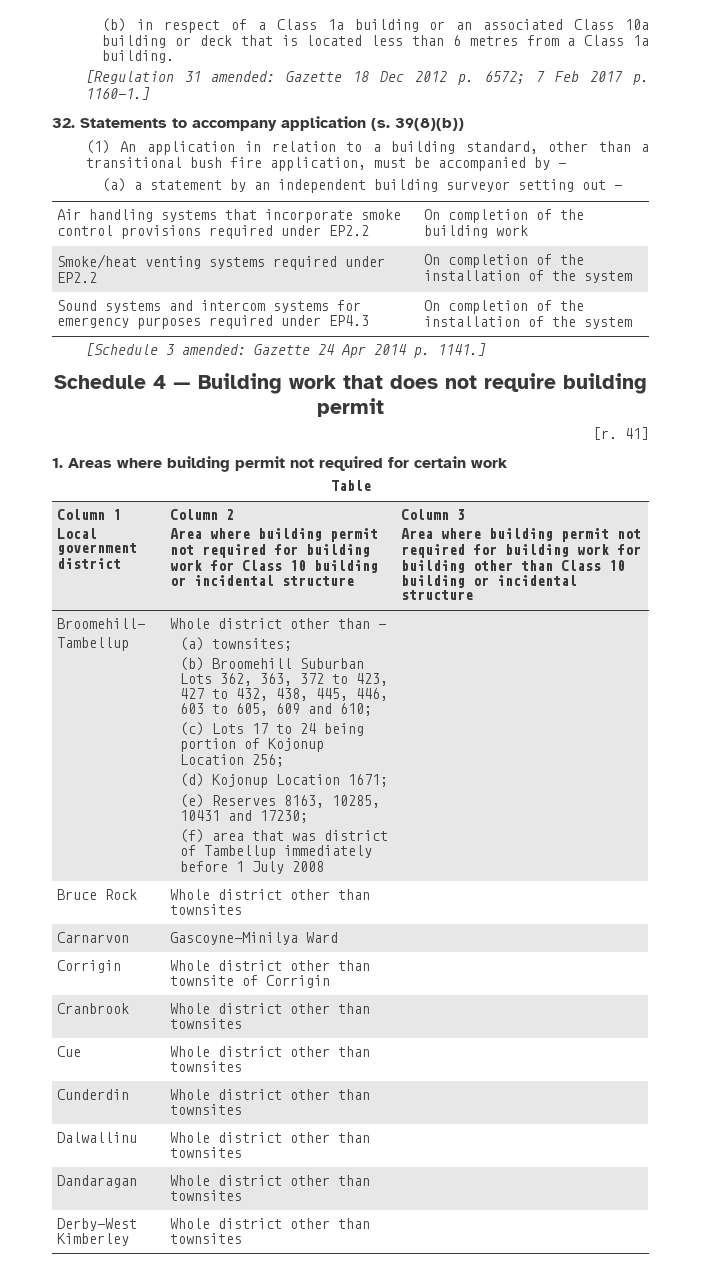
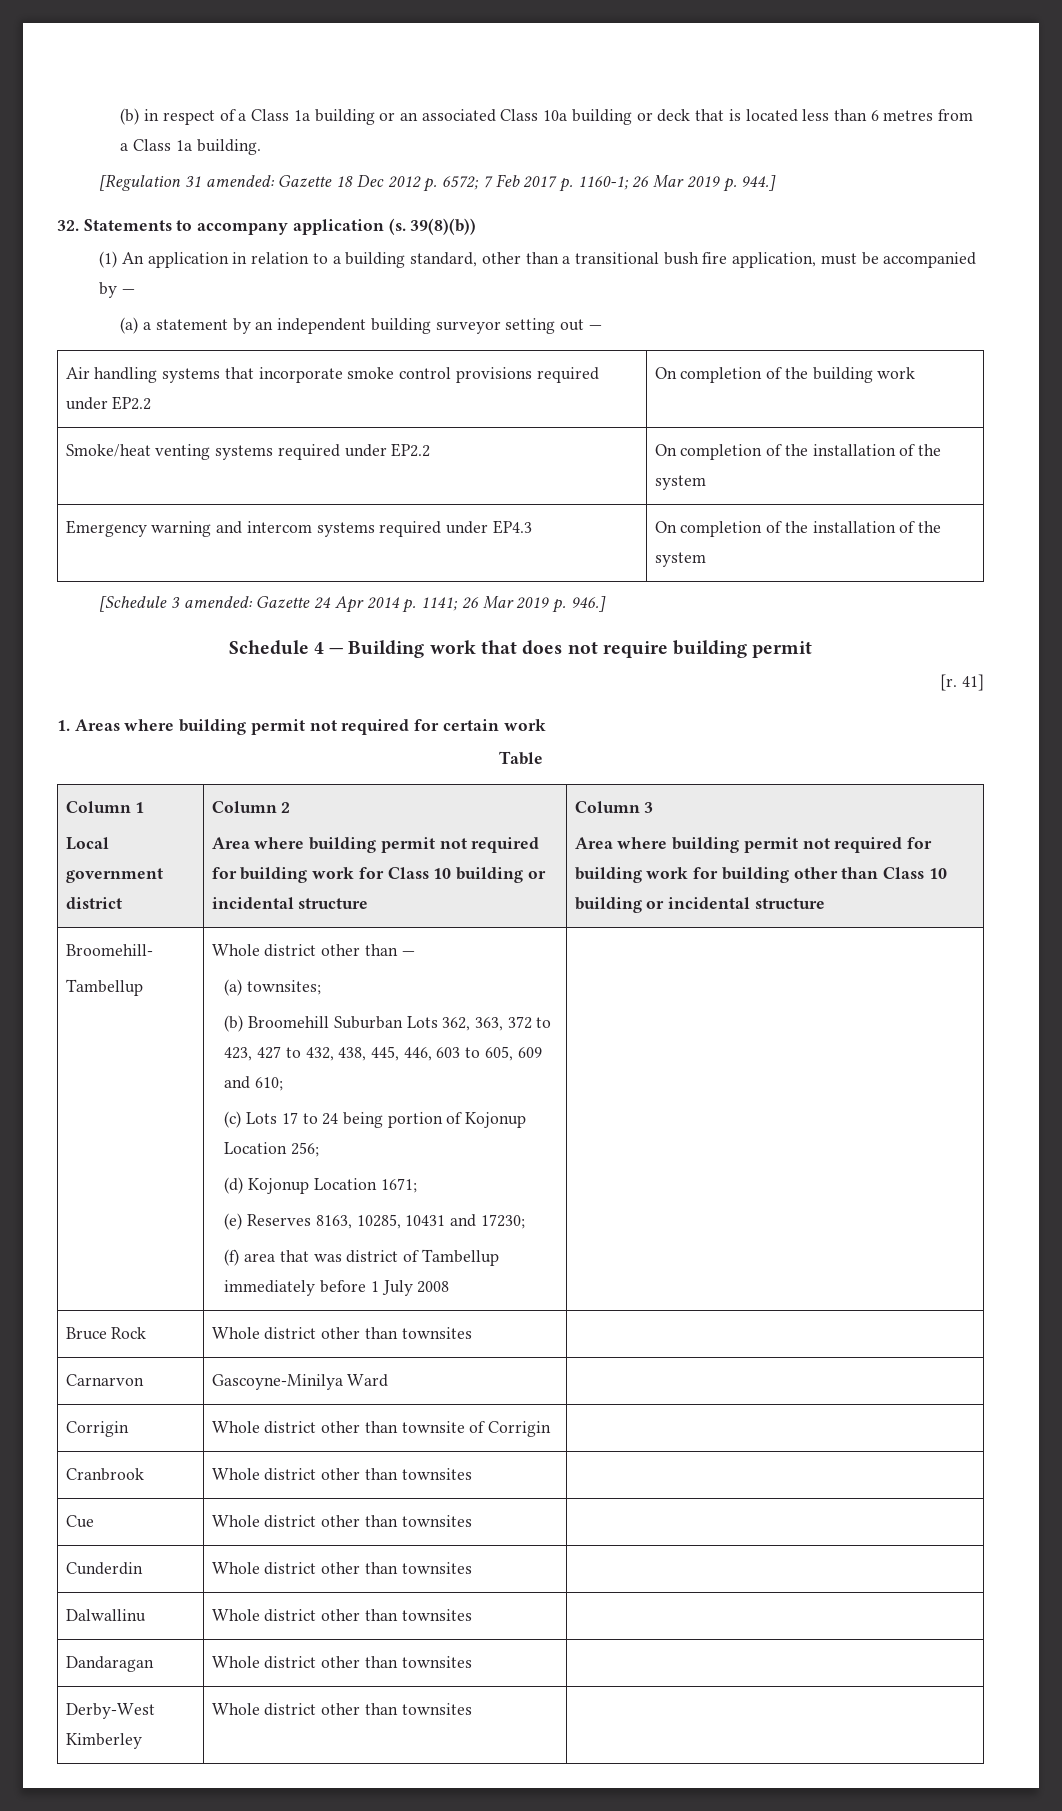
- [Regulation 31 amended: Gazette 18 Dec 2012 p. 6572; 7 Feb 2017 p. 1160-1.]
+ [Regulation 31 amended: Gazette 18 Dec 2012 p. 6572; 7 Feb 2017 p. 1160-1; 26 Mar 2019 p. 944.]
- Sound systems and intercom systems for emergency purposes required under EP4.3 | On completion of the installation of the system
+ Emergency warning and intercom systems required under EP4.3 | On completion of the installation of the system
- [Schedule 3 amended: Gazette 24 Apr 2014 p. 1141.]
+ [Schedule 3 amended: Gazette 24 Apr 2014 p. 1141; 26 Mar 2019 p. 946.]

